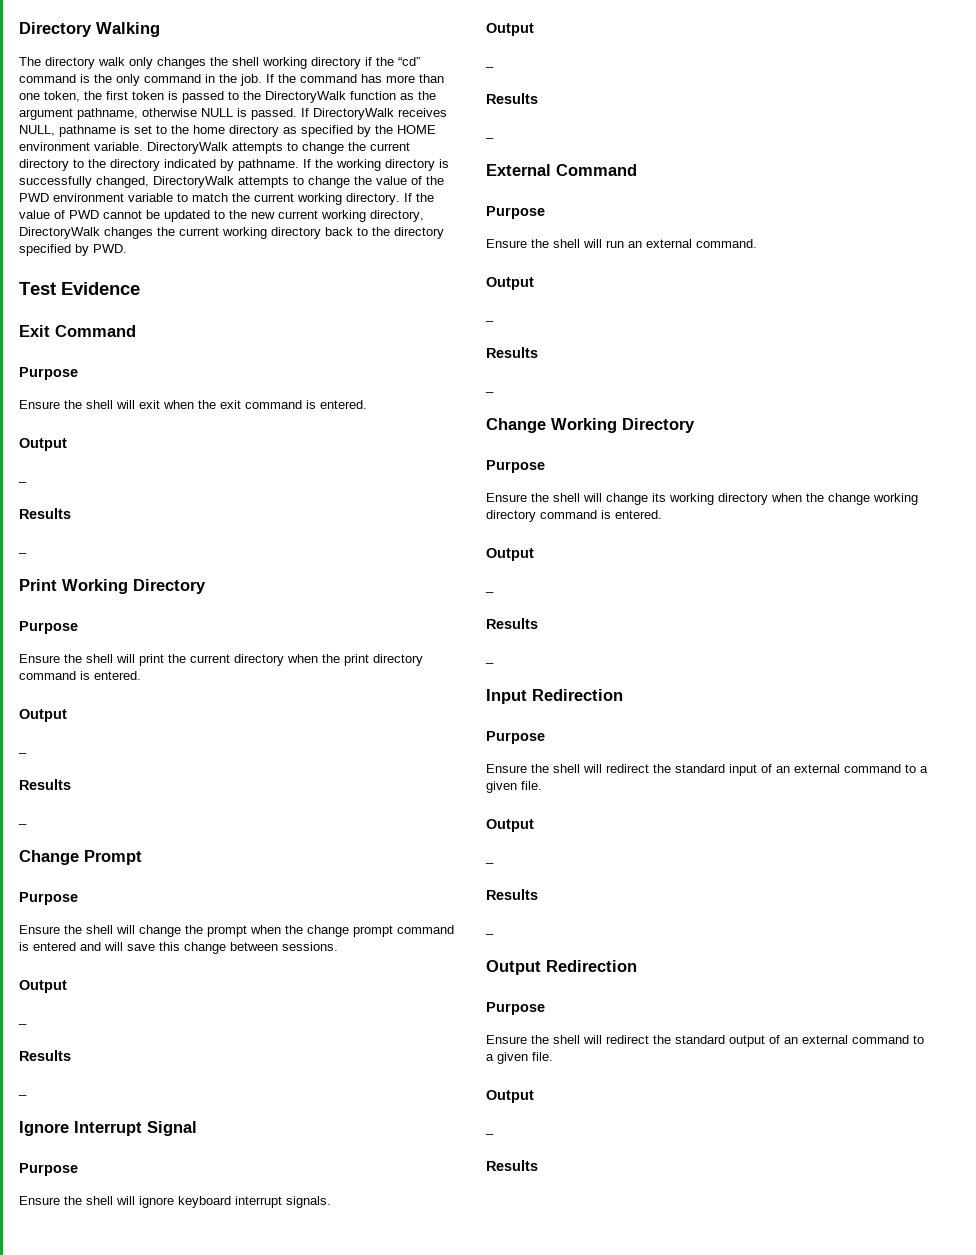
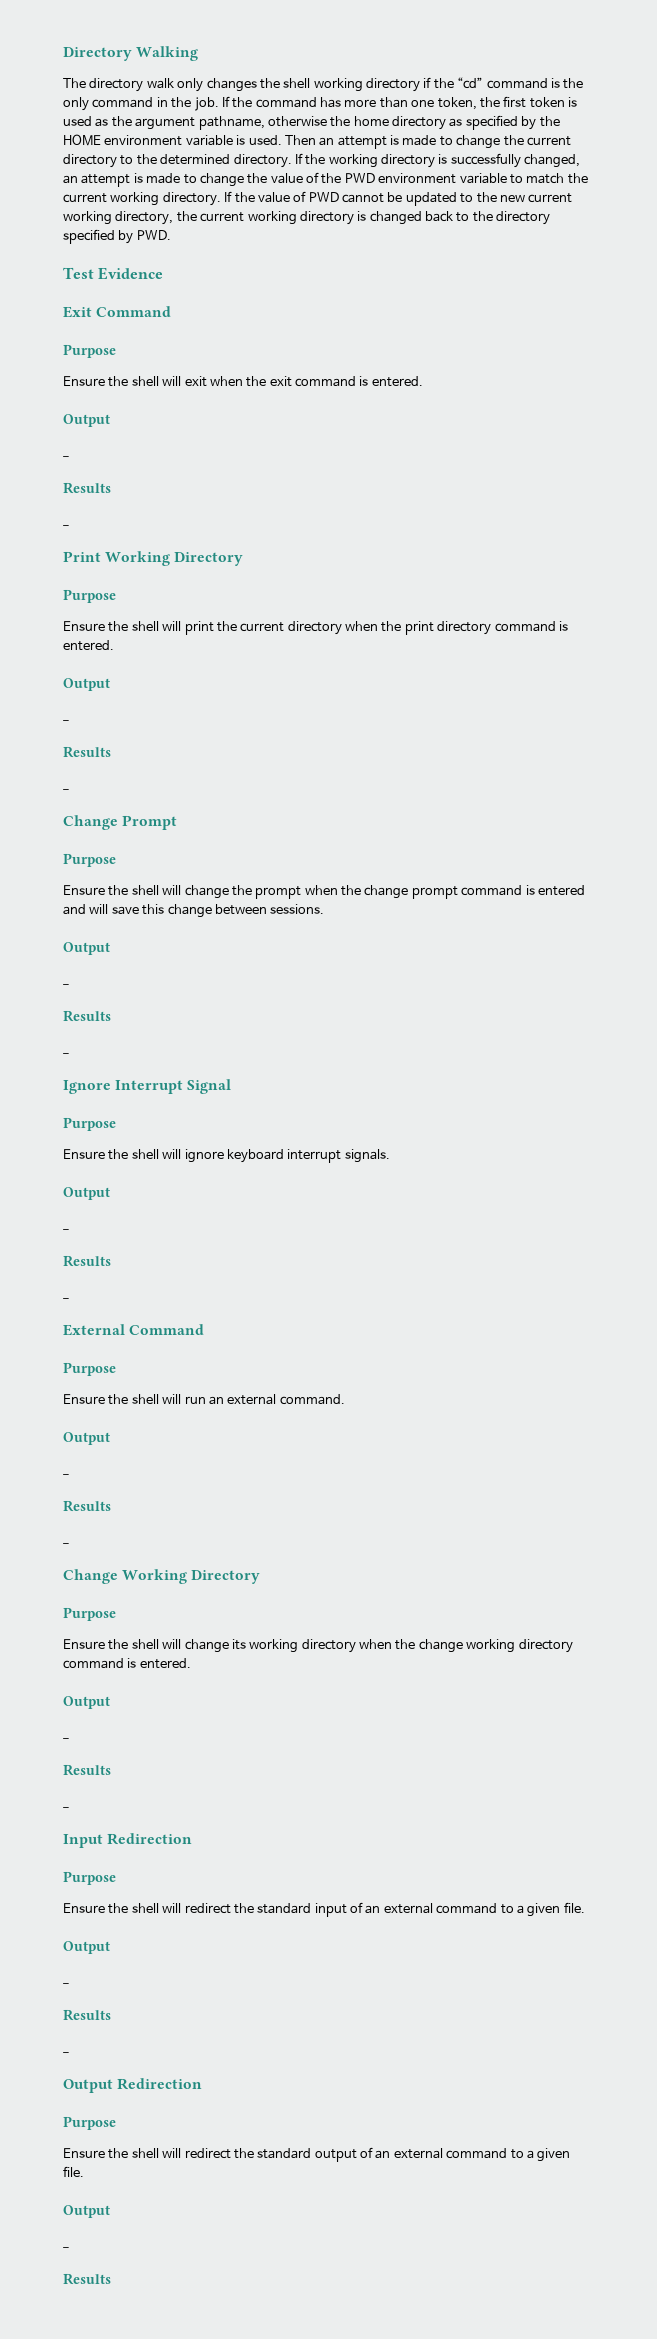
- If the command has more than one token, the first token is passed to the DirectoryWalk function as the argument pathname, otherwise NULL is passed. If DirectoryWalk receives NULL, pathname is set to the home directory as specified by the HOME environment variable. DirectoryWalk attempts to change the current directory to the directory indicated by pathname.
+ If the command has more than one token, the first token is used as the argument pathname, otherwise the home directory as specified by the HOME environment variable is used. Then an attempt is made to change the current directory to the determined directory.
- If the working directory is successfully changed, DirectoryWalk attempts to change the value of the PWD environment variable to match the current working directory.
+ If the working directory is successfully changed, an attempt is made to change the value of the PWD environment variable to match the current working directory.
- If the value of PWD cannot be updated to the new current working directory, DirectoryWalk changes the current working directory back to the directory specified by PWD.
+ If the value of PWD cannot be updated to the new current working directory, the current working directory is changed back to the directory specified by PWD.

